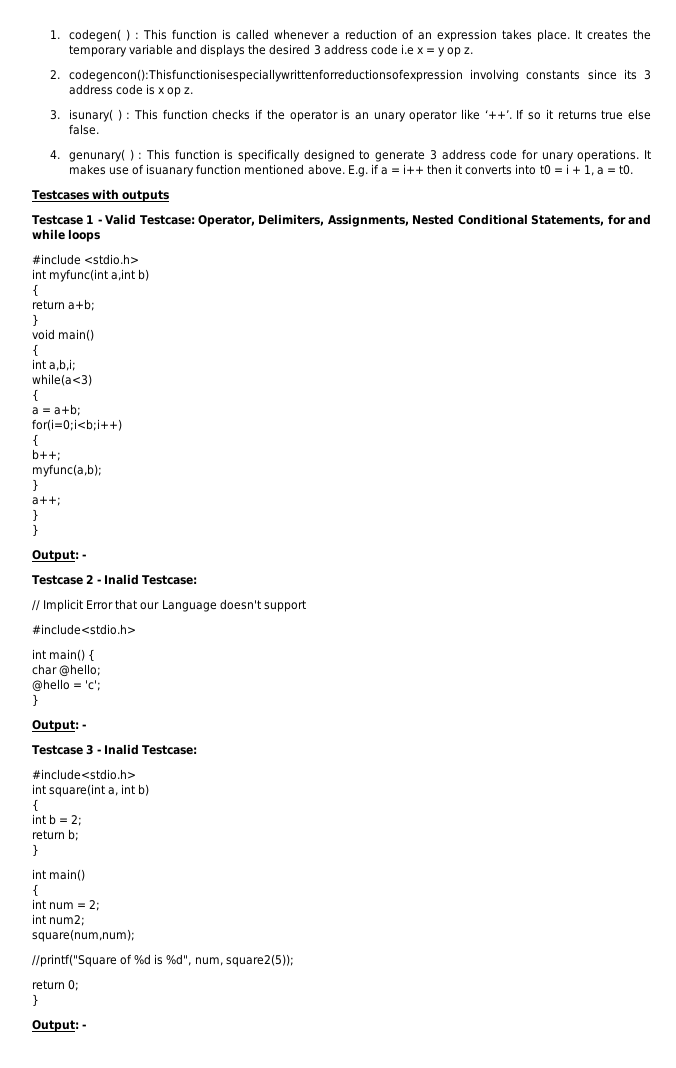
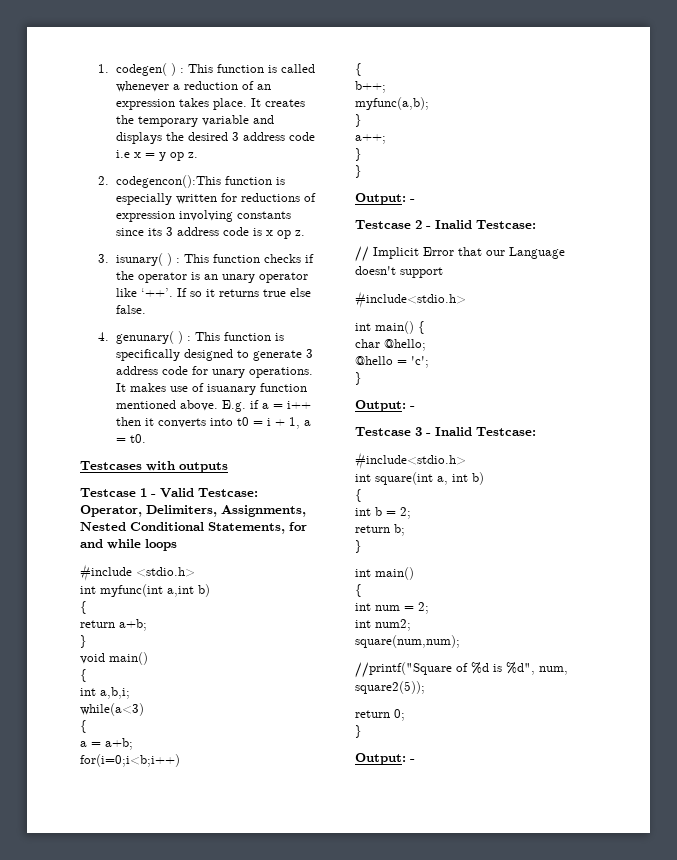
- 2. codegencon():Thisfunctionisespeciallywrittenforreductionsofexpression involving constants since its 3 address code is x op z.
+ 2. codegencon():This function is especially written for reductions of expression involving constants since its 3 address code is x op z.

